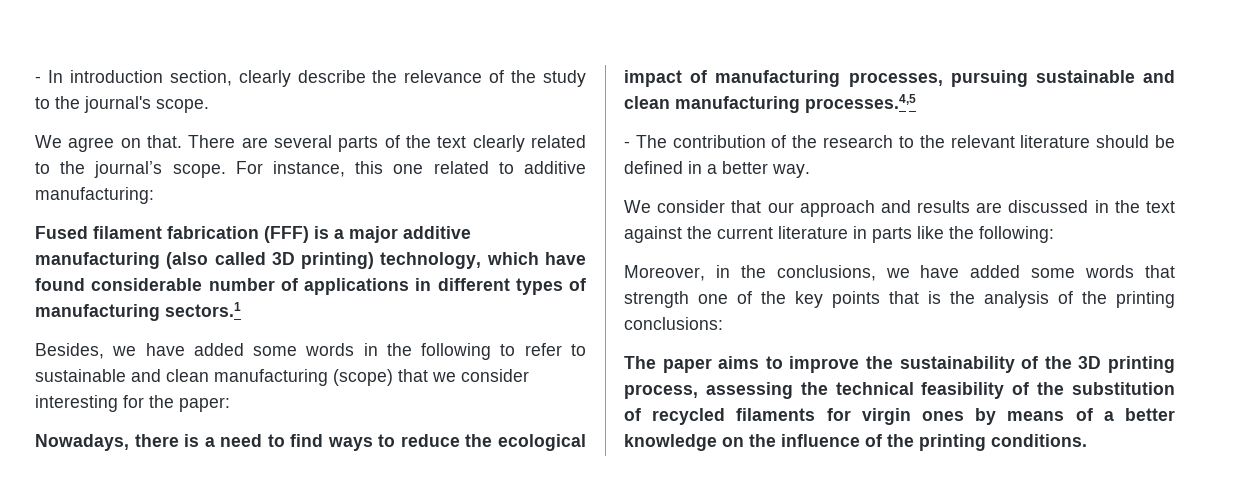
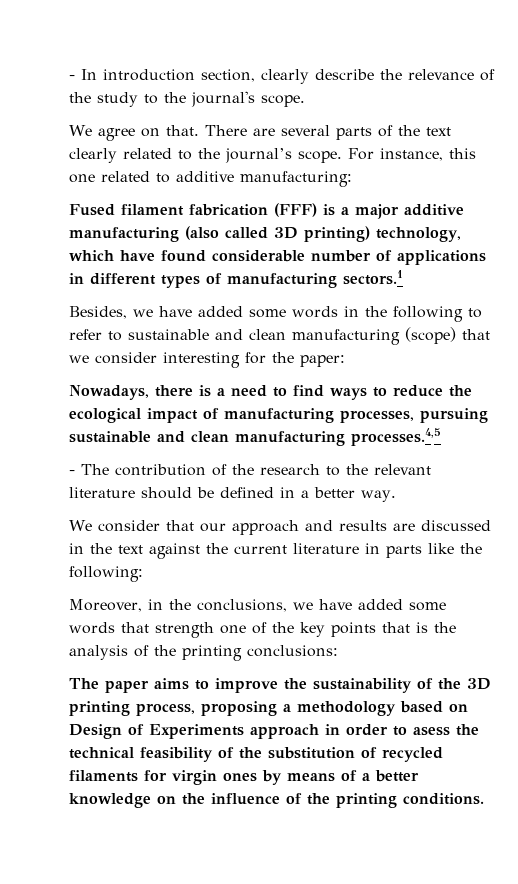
- The paper aims to improve the sustainability of the 3D printing process, assessing the technical feasibility of the substitution of recycled filaments for virgin ones by means of a better knowledge on the influence of the printing conditions.
+ The paper aims to improve the sustainability of the 3D printing process, proposing a methodology based on Design of Experiments approach in order to asess the technical feasibility of the substitution of recycled filaments for virgin ones by means of a better knowledge on the influence of the printing conditions.

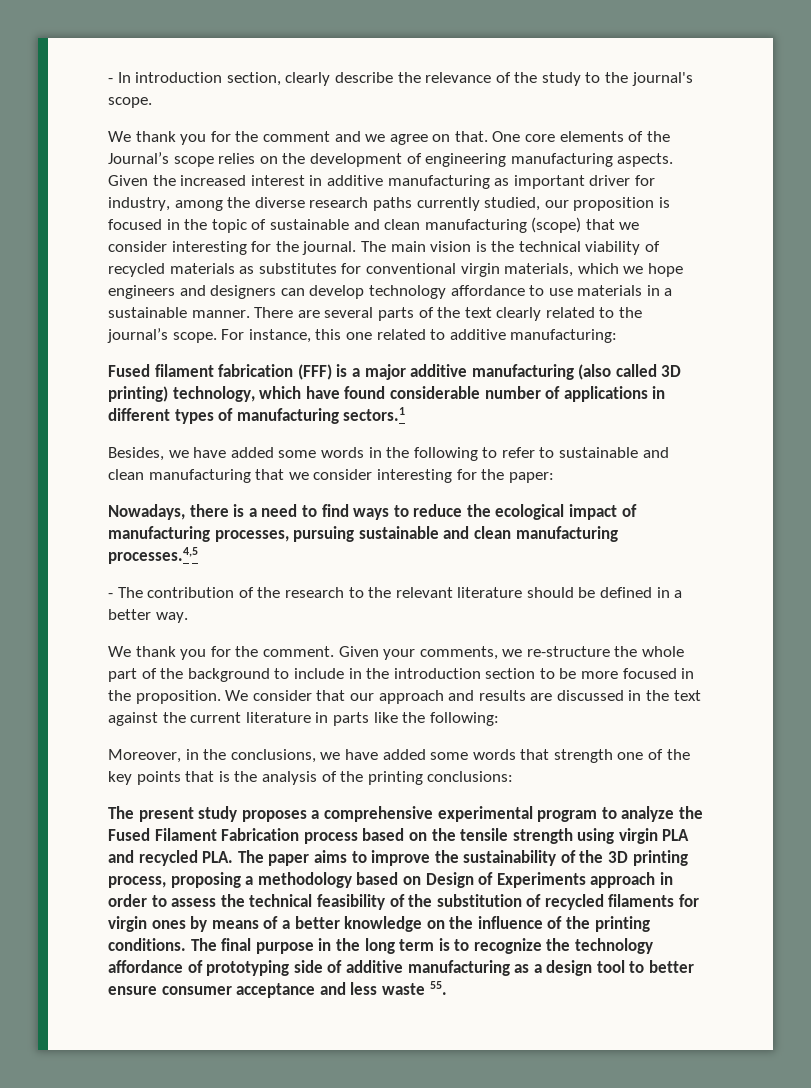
- We agree on that.
+ We thank you for the comment and we agree on that. One core elements of the Journal’s scope relies on the development of engineering manufacturing aspects. Given the increased interest in additive manufacturing as important driver for industry, among the diverse research paths currently studied, our proposition is focused in the topic of sustainable and clean manufacturing (scope) that we consider interesting for the journal. The main vision is the technical viability of recycled materials as substitutes for conventional virgin materials, which we hope engineers and designers can develop technology affordance to use materials in a sustainable manner.
- Besides, we have added some words in the following to refer to sustainable and clean manufacturing (scope) that we consider interesting for the paper:
+ Besides, we have added some words in the following to refer to sustainable and clean manufacturing that we consider interesting for the paper:
- We consider that our approach and results are discussed in the text against the current literature in parts like the following:
+ We thank you for the comment. Given your comments, we re-structure the whole part of the background to include in the introduction section to be more focused in the proposition. We consider that our approach and results are discussed in the text against the current literature in parts like the following:
- The paper aims to improve the sustainability of the 3D printing process, proposing a methodology based on Design of Experiments approach in order to asess the technical feasibility of the substitution of recycled filaments for virgin ones by means of a better knowledge on the influence of the printing conditions.
+ The present study proposes a comprehensive experimental program to analyze the Fused Filament Fabrication process based on the tensile strength using virgin PLA and recycled PLA. The paper aims to improve the sustainability of the 3D printing process, proposing a methodology based on Design of Experiments approach in order to assess the technical feasibility of the substitution of recycled filaments for virgin ones by means of a better knowledge on the influence of the printing conditions.
+ The final purpose in the long term is to recognize the technology affordance of prototyping side of additive manufacturing as a design tool to better ensure consumer acceptance and less waste 55.

